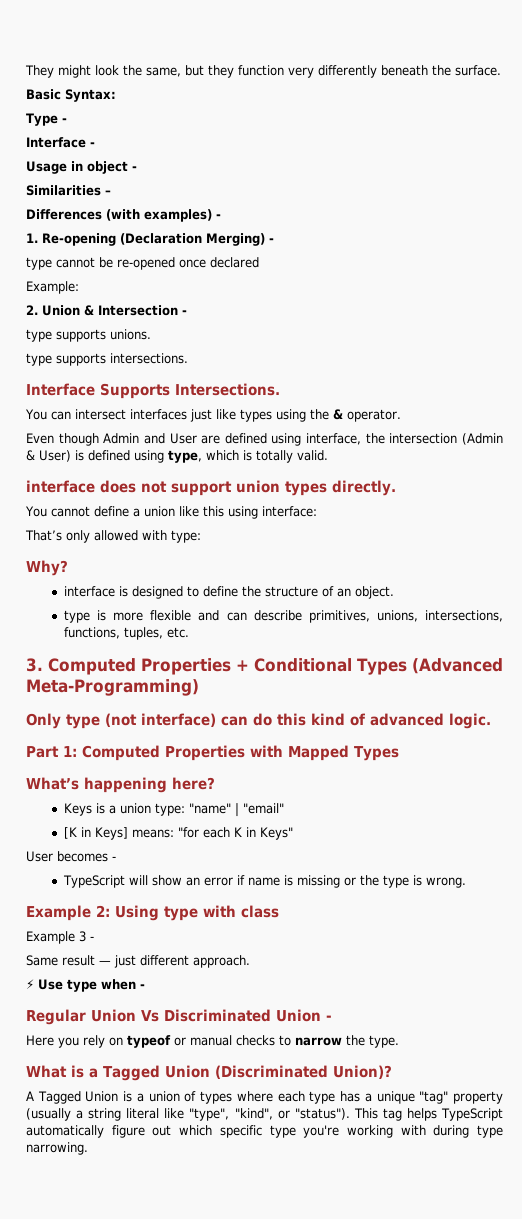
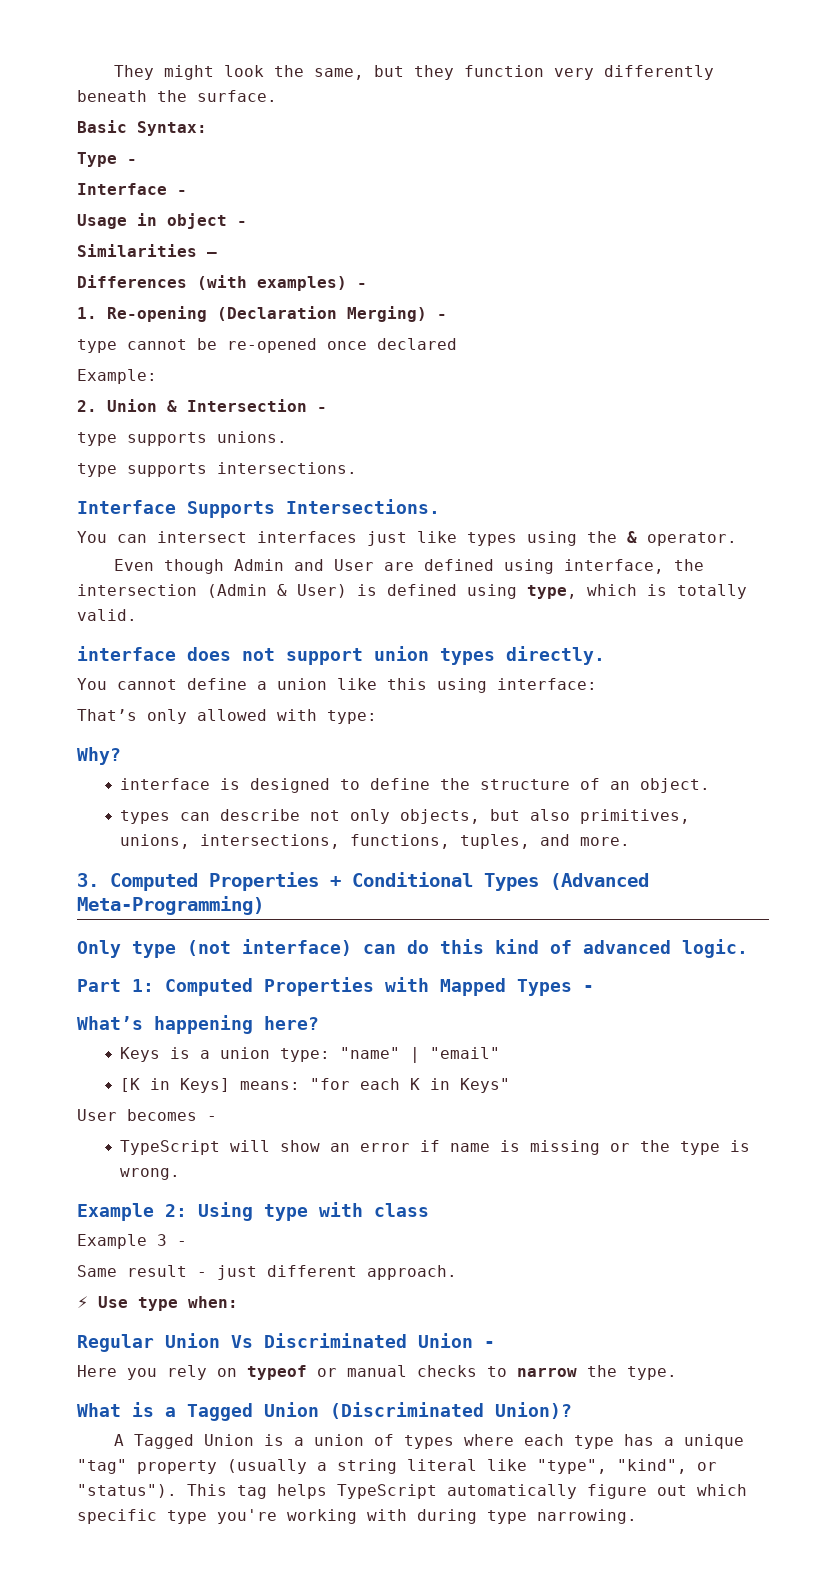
- type is more flexible and can describe primitives, unions, intersections, functions, tuples, etc.
+ types can describe not only objects, but also primitives, unions, intersections, functions, tuples, and more.
- Part 1: Computed Properties with Mapped Types
+ Part 1: Computed Properties with Mapped Types -
- Same result — just different approach.
+ Same result - just different approach.
- ⚡ Use type when -
+ ⚡ Use type when:

